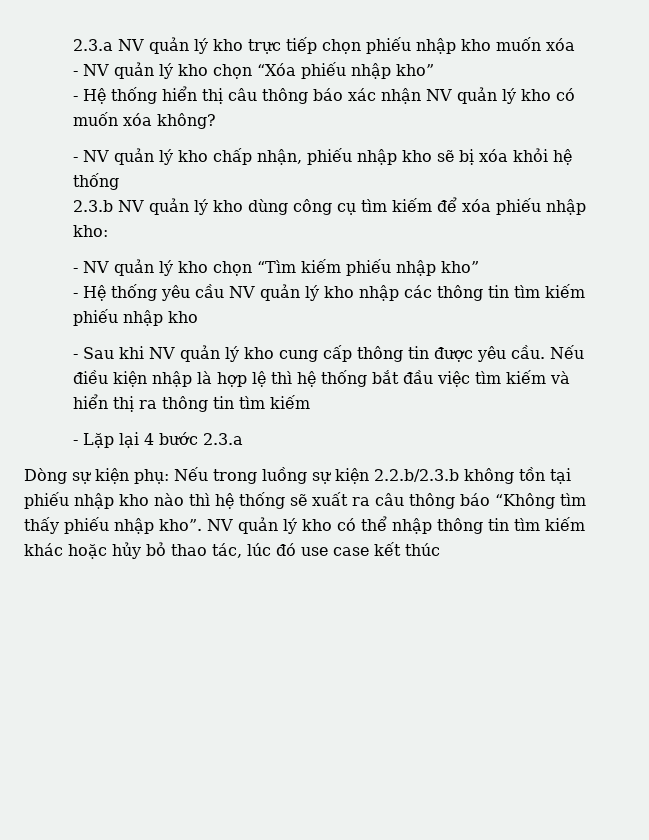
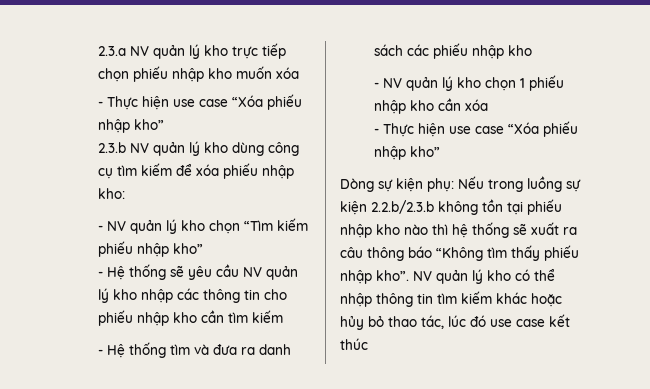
  2.3.a NV quản lý kho trực tiếp chọn phiếu nhập kho muốn xóa
- - NV quản lý kho chọn “Xóa phiếu nhập kho”
- - Hệ thống hiển thị câu thông báo xác nhận NV quản lý kho có muốn xóa không?
- - NV quản lý kho chấp nhận, phiếu nhập kho sẽ bị xóa khỏi hệ thống
+ - Thực hiện use case “Xóa phiếu nhập kho”
- - Hệ thống yêu cầu NV quản lý kho nhập các thông tin tìm kiếm phiếu nhập kho
+ - Hệ thống sẽ yêu cầu NV quản lý kho nhập các thông tin cho phiếu nhập kho cần tìm kiếm
+ - Hệ thống tìm và đưa ra danh sách các phiếu nhập kho
- - Sau khi NV quản lý kho cung cấp thông tin được yêu cầu. Nếu điều kiện nhập là hợp lệ thì hệ thống bắt đầu việc tìm kiếm và hiển thị ra thông tin tìm kiếm
- - Lặp lại 4 bước 2.3.a
+ - NV quản lý kho chọn 1 phiếu nhập kho cần xóa
+ - Thực hiện use case “Xóa phiếu nhập kho”

